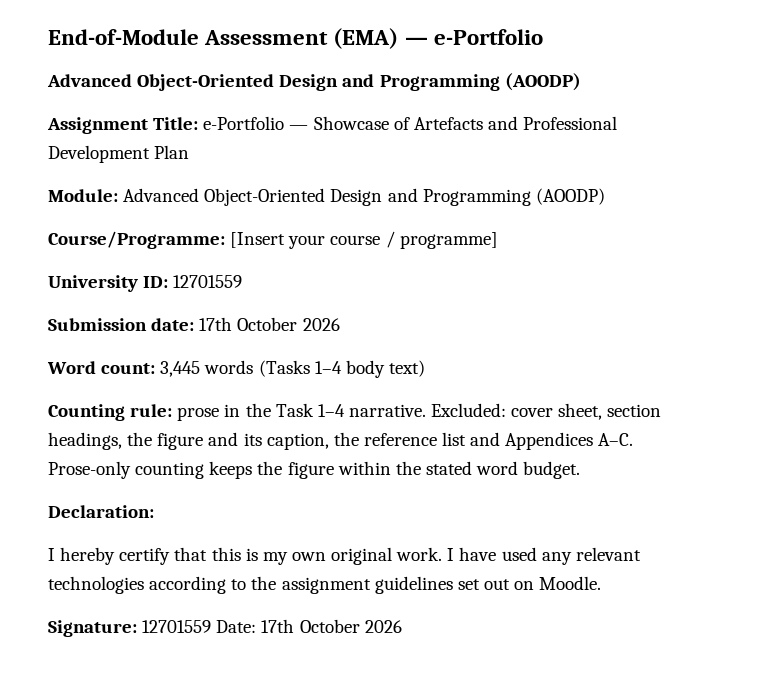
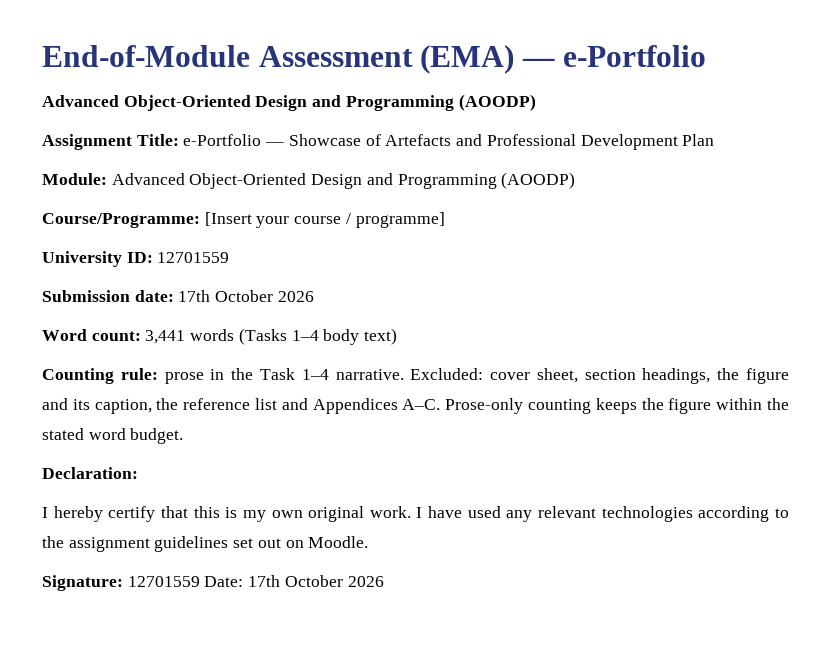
- Word count: 3,445 words (Tasks 1–4 body text)
+ Word count: 3,441 words (Tasks 1–4 body text)

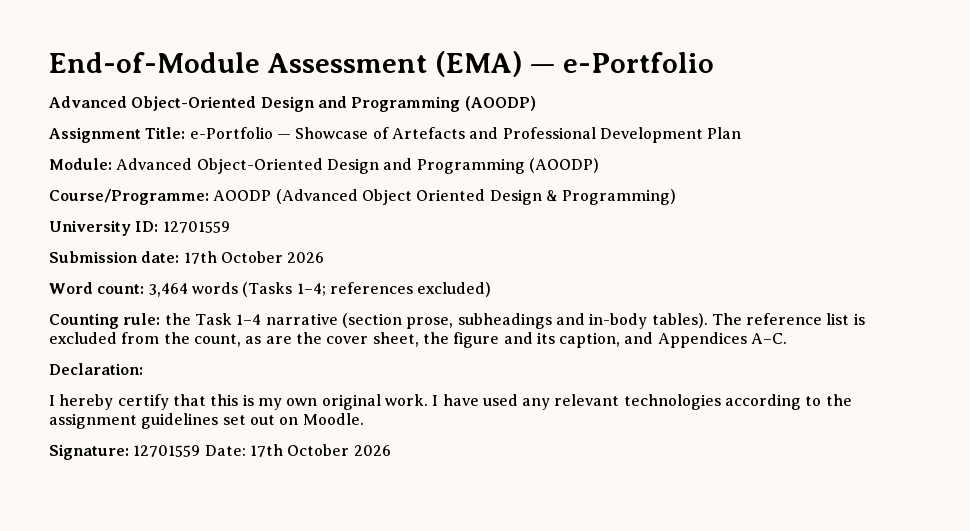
- Course/Programme: [Insert your course / programme]
+ Course/Programme: AOODP (Advanced Object Oriented Design & Programming)
- Word count: 3,441 words (Tasks 1–4 body text)
+ Word count: 3,464 words (Tasks 1–4; references excluded)
- Counting rule: prose in the Task 1–4 narrative. Excluded: cover sheet, section headings, the figure and its caption, the reference list and Appendices A–C. Prose-only counting keeps the figure within the stated word budget.
+ Counting rule: the Task 1–4 narrative (section prose, subheadings and in-body tables). The reference list is excluded from the count, as are the cover sheet, the figure and its caption, and Appendices A–C.

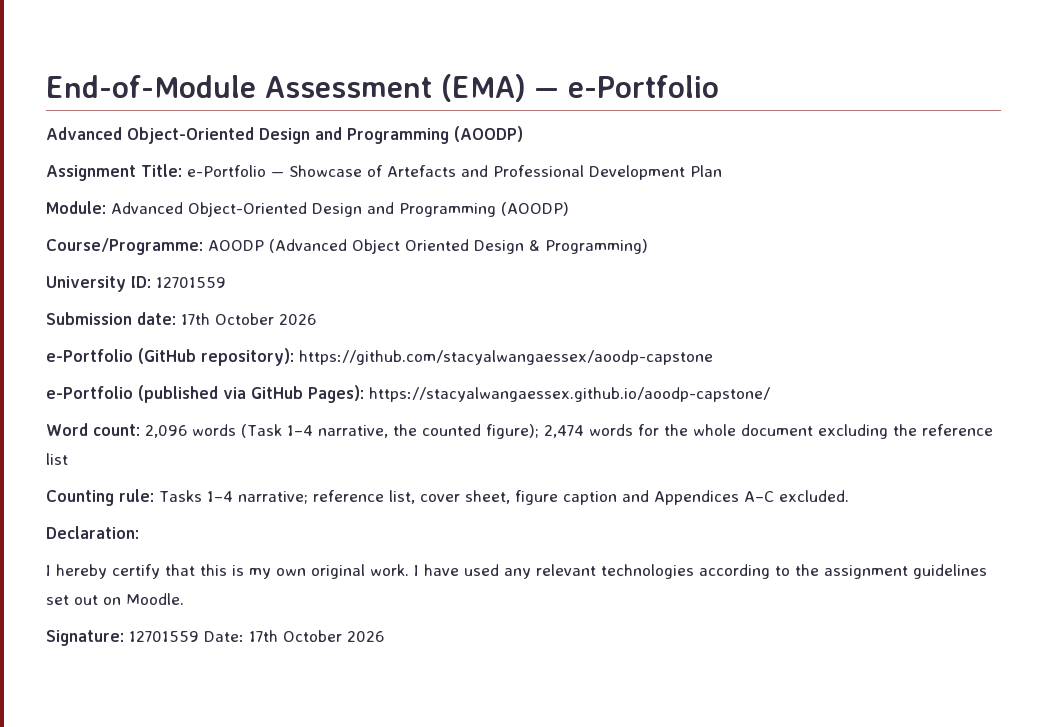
- Word count: 3,464 words (Tasks 1–4; references excluded)
- Counting rule: the Task 1–4 narrative (section prose, subheadings and in-body tables). The reference list is excluded from the count, as are the cover sheet, the figure and its caption, and Appendices A–C.
+ e-Portfolio (GitHub repository): https://github.com/stacyalwangaessex/aoodp-capstone
+ e-Portfolio (published via GitHub Pages): https://stacyalwangaessex.github.io/aoodp-capstone/
+ Word count: 2,096 words (Task 1–4 narrative, the counted figure); 2,474 words for the whole document excluding the reference list
+ Counting rule: Tasks 1–4 narrative; reference list, cover sheet, figure caption and Appendices A–C excluded.

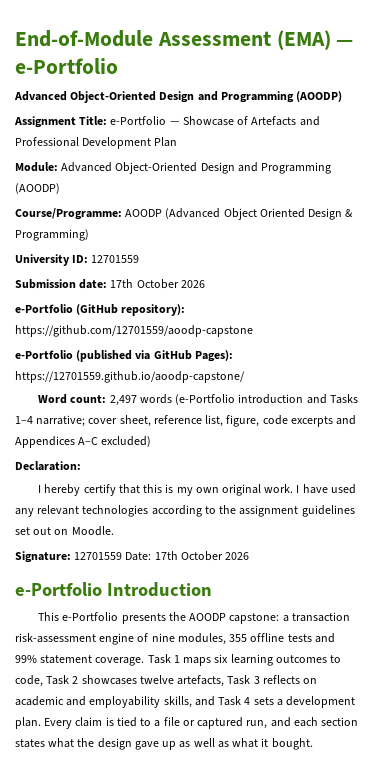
- e-Portfolio (GitHub repository): https://github.com/stacyalwangaessex/aoodp-capstone
+ e-Portfolio (GitHub repository): https://github.com/12701559/aoodp-capstone
- e-Portfolio (published via GitHub Pages): https://stacyalwangaessex.github.io/aoodp-capstone/
+ e-Portfolio (published via GitHub Pages): https://12701559.github.io/aoodp-capstone/
- Word count: 2,096 words (Task 1–4 narrative, the counted figure); 2,474 words for the whole document excluding the reference list
- Counting rule: Tasks 1–4 narrative; reference list, cover sheet, figure caption and Appendices A–C excluded.
+ Word count: 2,497 words (e-Portfolio introduction and Tasks 1–4 narrative; cover sheet, reference list, figure, code excerpts and Appendices A–C excluded)
+ e-Portfolio Introduction
+ This e-Portfolio presents the AOODP capstone: a transaction risk-assessment engine of nine modules, 355 offline tests and 99% statement coverage. Task 1 maps six learning outcomes to code, Task 2 showcases twelve artefacts, Task 3 reflects on academic and employability skills, and Task 4 sets a development plan. Every claim is tied to a file or captured run, and each section states what the design gave up as well as what it bought.

